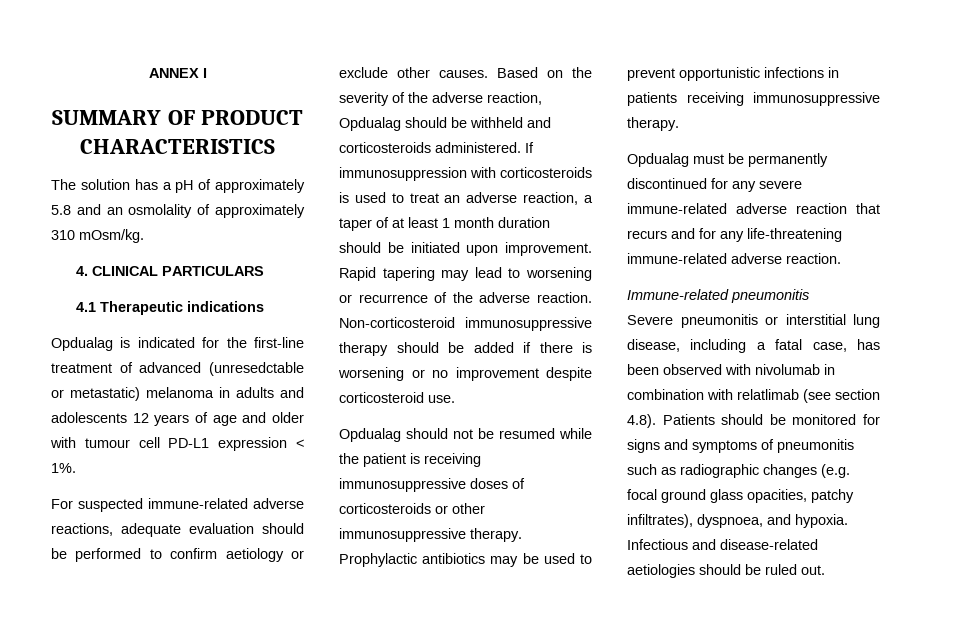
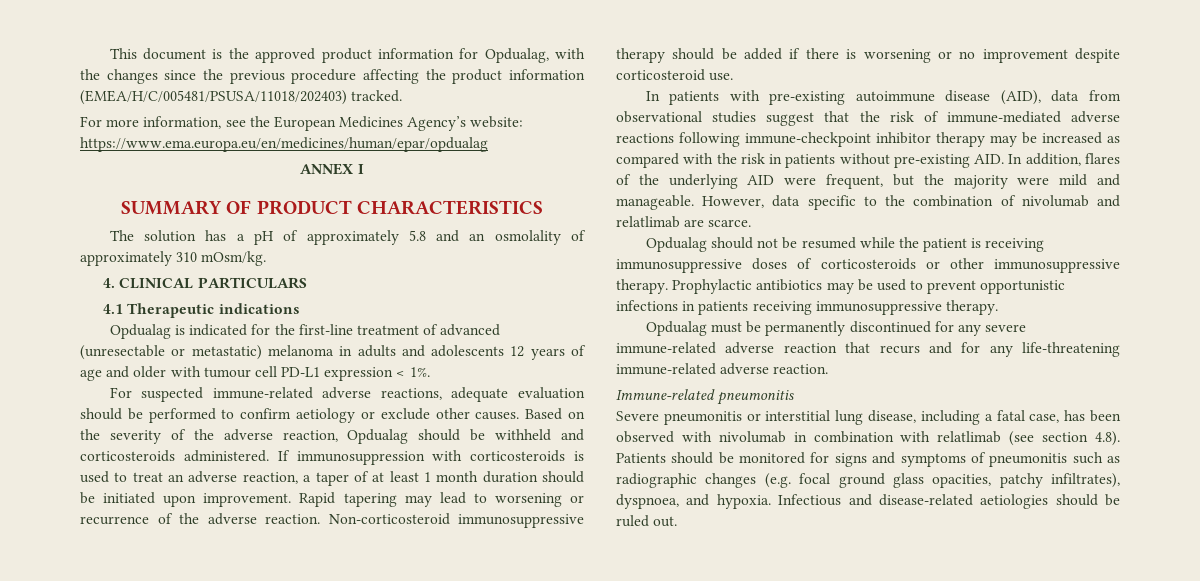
+ This document is the approved product information for Opdualag, with the changes since the previous procedure affecting the product information (EMEA/H/C/005481/PSUSA/11018/202403) tracked.
+ For more information, see the European Medicines Agency’s website: https://www.ema.europa.eu/en/medicines/human/epar/opdualag
- Opdualag is indicated for the first-line treatment of advanced (unresedctable or metastatic) melanoma in adults and adolescents 12 years of age and older with tumour cell PD-L1 expression < 1%.
+ Opdualag is indicated for the first-line treatment of advanced (unresectable or metastatic) melanoma in adults and adolescents 12 years of age and older with tumour cell PD-L1 expression < 1%.
+ In patients with pre-existing autoimmune disease (AID), data from observational studies suggest that the risk of immune-mediated adverse reactions following immune-checkpoint inhibitor therapy may be increased as compared with the risk in patients without pre-existing AID. In addition, flares of the underlying AID were frequent, but the majority were mild and manageable. However, data specific to the combination of nivolumab and relatlimab are scarce.

